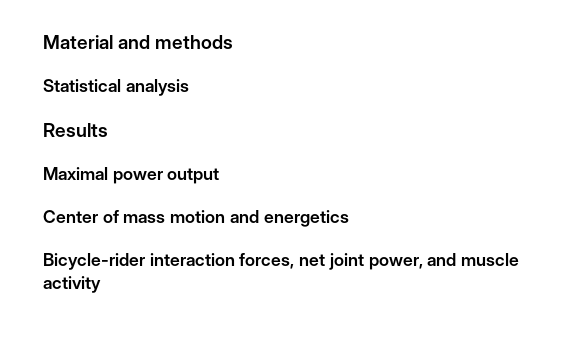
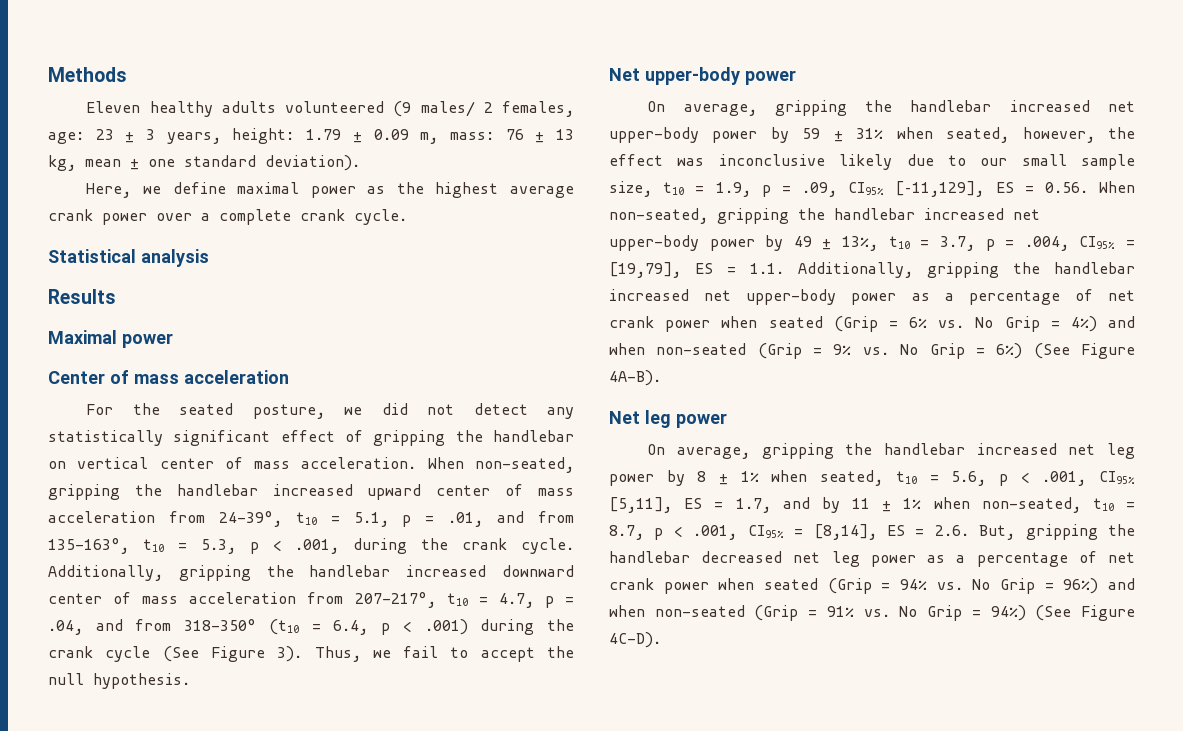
- Material and methods
+ Methods
+ Eleven healthy adults volunteered (9 males/ 2 females, age: 23 ± 3 years, height: 1.79 ± 0.09 m, mass: 76 ± 13 kg, mean ± one standard deviation).
+ Here, we define maximal power as the highest average crank power over a complete crank cycle.
- Maximal power output
+ Maximal power
- Center of mass motion and energetics
- Bicycle-rider interaction forces, net joint power, and muscle activity
+ Center of mass acceleration
+ For the seated posture, we did not detect any statistically significant effect of gripping the handlebar on vertical center of mass acceleration. When non-seated, gripping the handlebar increased upward center of mass acceleration from 24-39°, t10 = 5.1, p = .01, and from 135-163°, t10 = 5.3, p < .001, during the crank cycle. Additionally, gripping the handlebar increased downward center of mass acceleration from 207-217°, t10 = 4.7, p = .04, and from 318-350° (t10 = 6.4, p < .001) during the crank cycle (See Figure 3). Thus, we fail to accept the null hypothesis.
+ Net upper-body power
+ On average, gripping the handlebar increased net upper-body power by 59 ± 31% when seated, however, the effect was inconclusive likely due to our small sample size, t10 = 1.9, p = .09, CI95% [–11,129], ES = 0.56. When non-seated, gripping the handlebar increased net upper-body power by 49 ± 13%, t10 = 3.7, p = .004, CI95% = [19,79], ES = 1.1. Additionally, gripping the handlebar increased net upper-body power as a percentage of net crank power when seated (Grip = 6% vs. No Grip = 4%) and when non-seated (Grip = 9% vs. No Grip = 6%) (See Figure 4A-B).
+ Net leg power
+ On average, gripping the handlebar increased net leg power by 8 ± 1% when seated, t10 = 5.6, p < .001, CI95% [5,11], ES = 1.7, and by 11 ± 1% when non-seated, t10 = 8.7, p < .001, CI95% = [8,14], ES = 2.6. But, gripping the handlebar decreased net leg power as a percentage of net crank power when seated (Grip = 94% vs. No Grip = 96%) and when non-seated (Grip = 91% vs. No Grip = 94%) (See Figure 4C-D).

